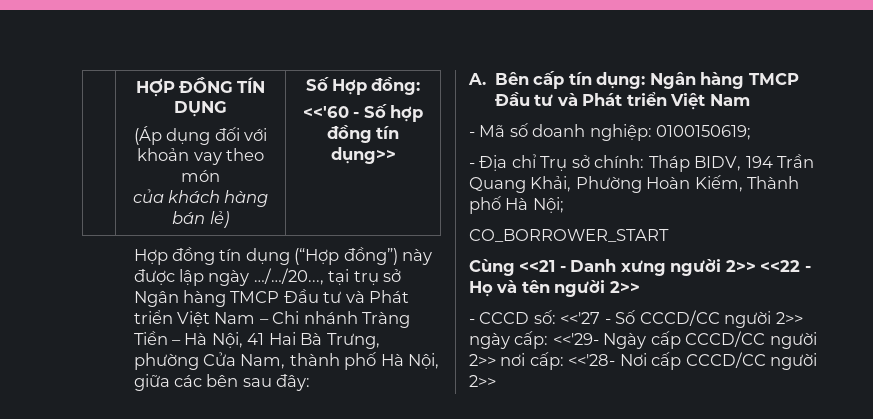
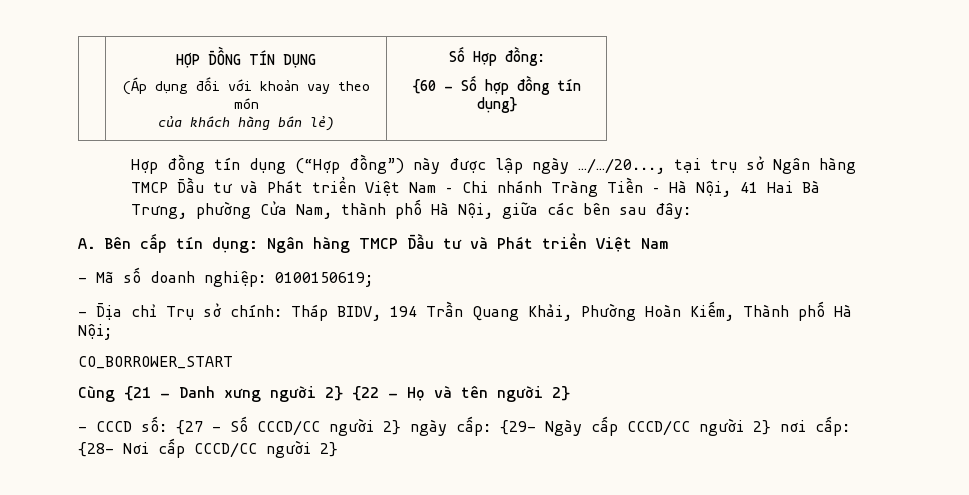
  | HỢP ĐỒNG TÍN DỤNG
  (Áp dụng đối với khoản vay theo món
  của khách hàng bán lẻ) | Số Hợp đồng:
- <<'60 - Số hợp đồng tín dụng>>
+ {60 - Số hợp đồng tín dụng}
- Cùng <<21 - Danh xưng người 2>> <<22 - Họ và tên người 2>>
+ Cùng {21 - Danh xưng người 2} {22 - Họ và tên người 2}
- - CCCD số: <<'27 - Số CCCD/CC người 2>> ngày cấp: <<'29- Ngày cấp CCCD/CC người 2>> nơi cấp: <<'28- Nơi cấp CCCD/CC người 2>>
+ - CCCD số: {27 - Số CCCD/CC người 2} ngày cấp: {29- Ngày cấp CCCD/CC người 2} nơi cấp: {28- Nơi cấp CCCD/CC người 2}

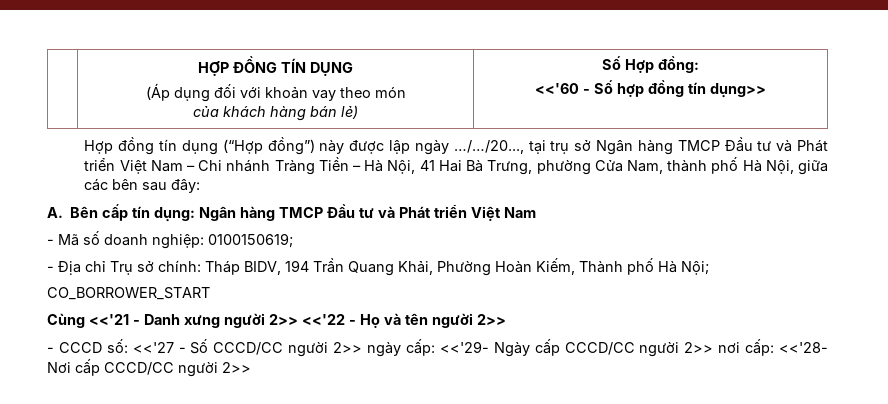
  | HỢP ĐỒNG TÍN DỤNG
  (Áp dụng đối với khoản vay theo món
  của khách hàng bán lẻ) | Số Hợp đồng:
- {60 - Số hợp đồng tín dụng}
+ <<'60 - Số hợp đồng tín dụng>>
- Cùng {21 - Danh xưng người 2} {22 - Họ và tên người 2}
+ Cùng <<'21 - Danh xưng người 2>> <<'22 - Họ và tên người 2>>
- - CCCD số: {27 - Số CCCD/CC người 2} ngày cấp: {29- Ngày cấp CCCD/CC người 2} nơi cấp: {28- Nơi cấp CCCD/CC người 2}
+ - CCCD số: <<'27 - Số CCCD/CC người 2>> ngày cấp: <<'29- Ngày cấp CCCD/CC người 2>> nơi cấp: <<'28- Nơi cấp CCCD/CC người 2>>

